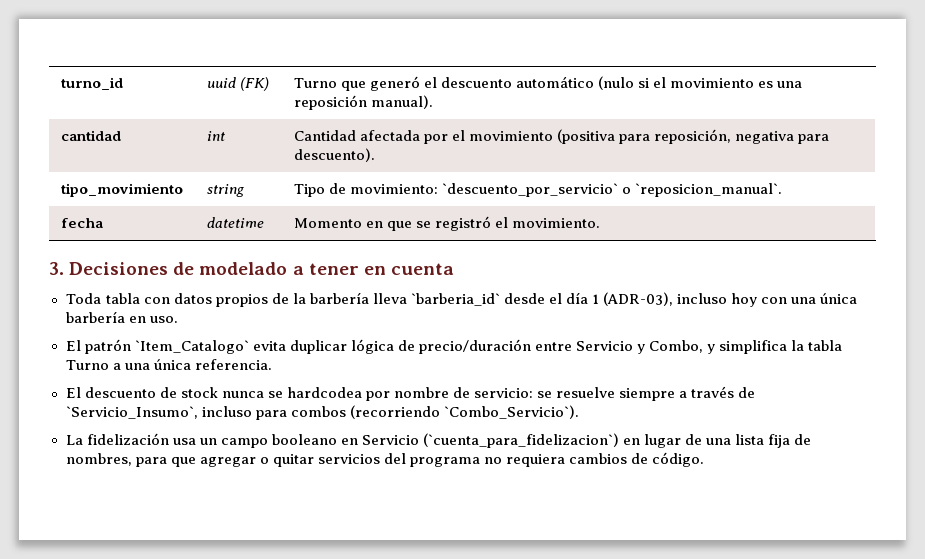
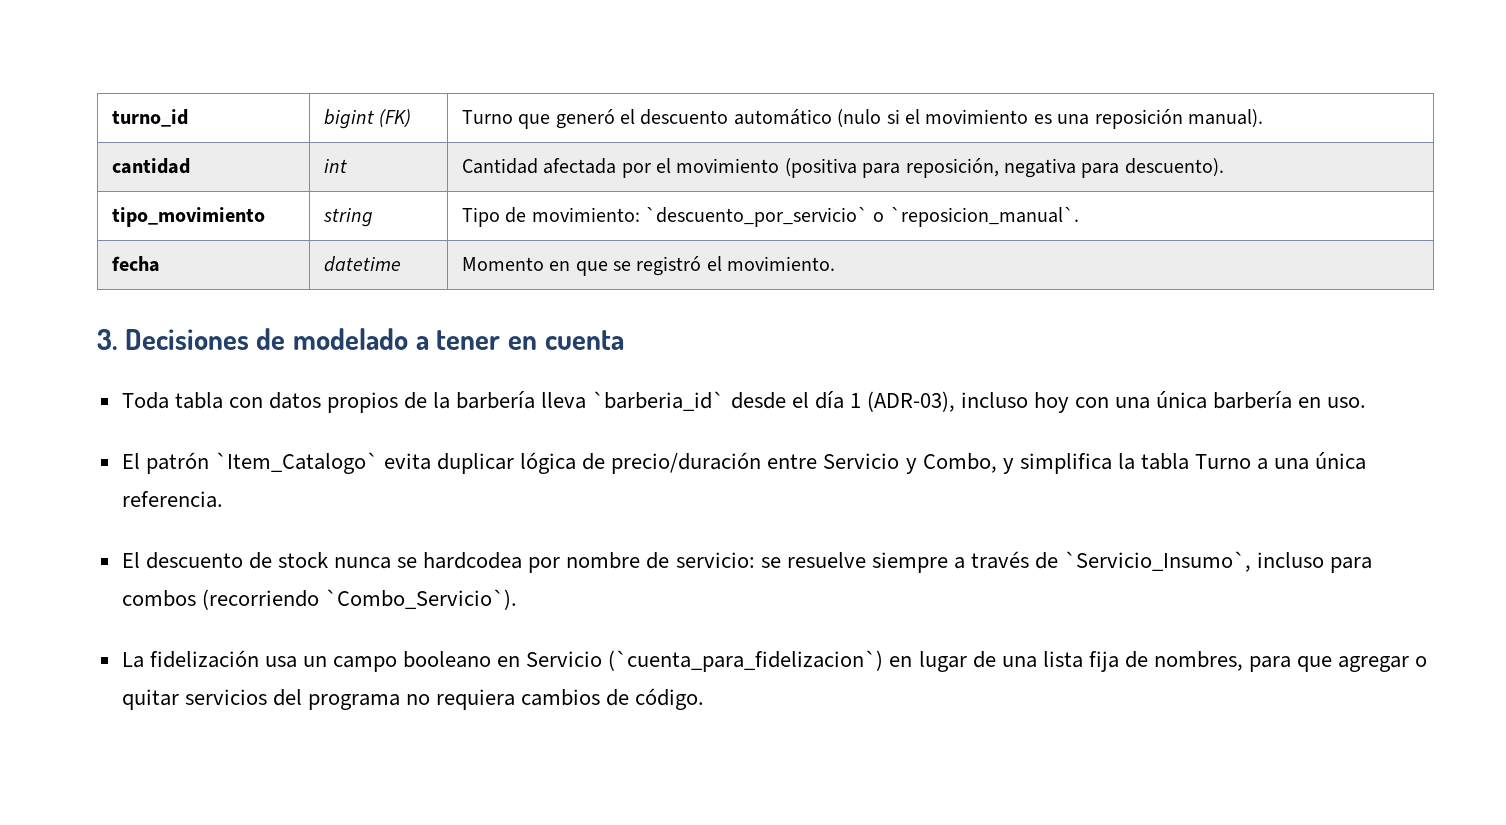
- turno_id | uuid (FK) | Turno que generó el descuento automático (nulo si el movimiento es una reposición manual).
+ turno_id | bigint (FK) | Turno que generó el descuento automático (nulo si el movimiento es una reposición manual).

